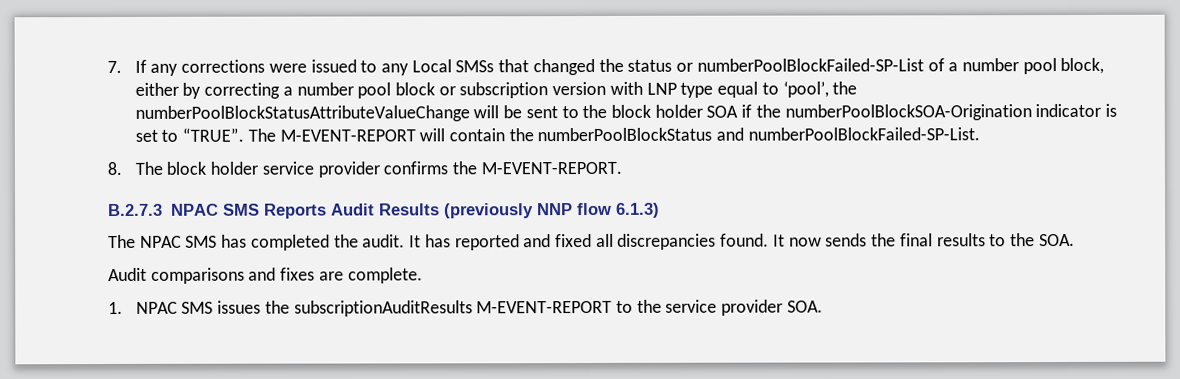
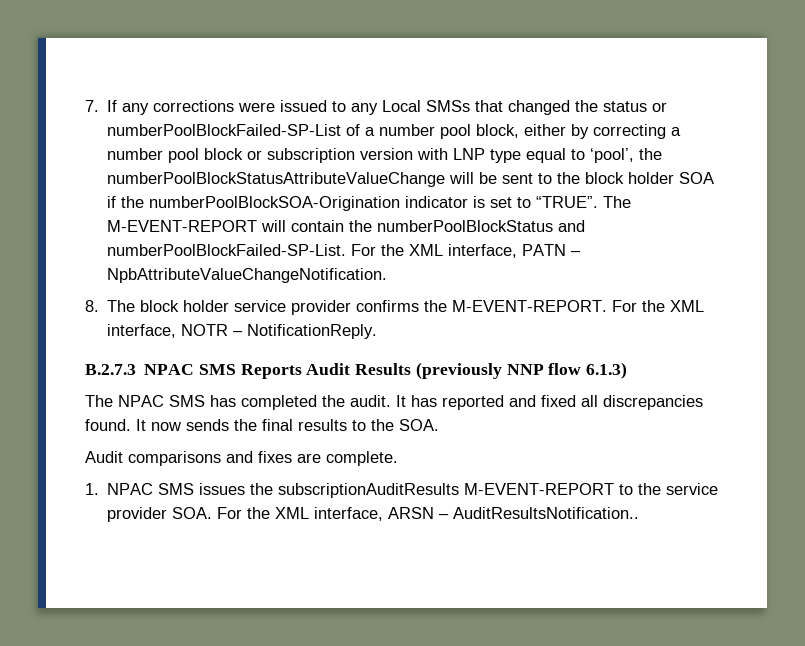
+ For the XML interface, PATN – NpbAttributeValueChangeNotification.
+ For the XML interface, NOTR – NotificationReply.
- 1. NPAC SMS issues the subscriptionAuditResults M-EVENT-REPORT to the service provider SOA.
+ 1. NPAC SMS issues the subscriptionAuditResults M-EVENT-REPORT to the service provider SOA. For the XML interface, ARSN – AuditResultsNotification..

